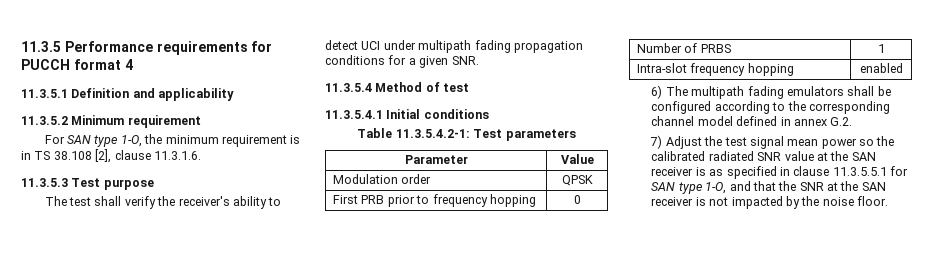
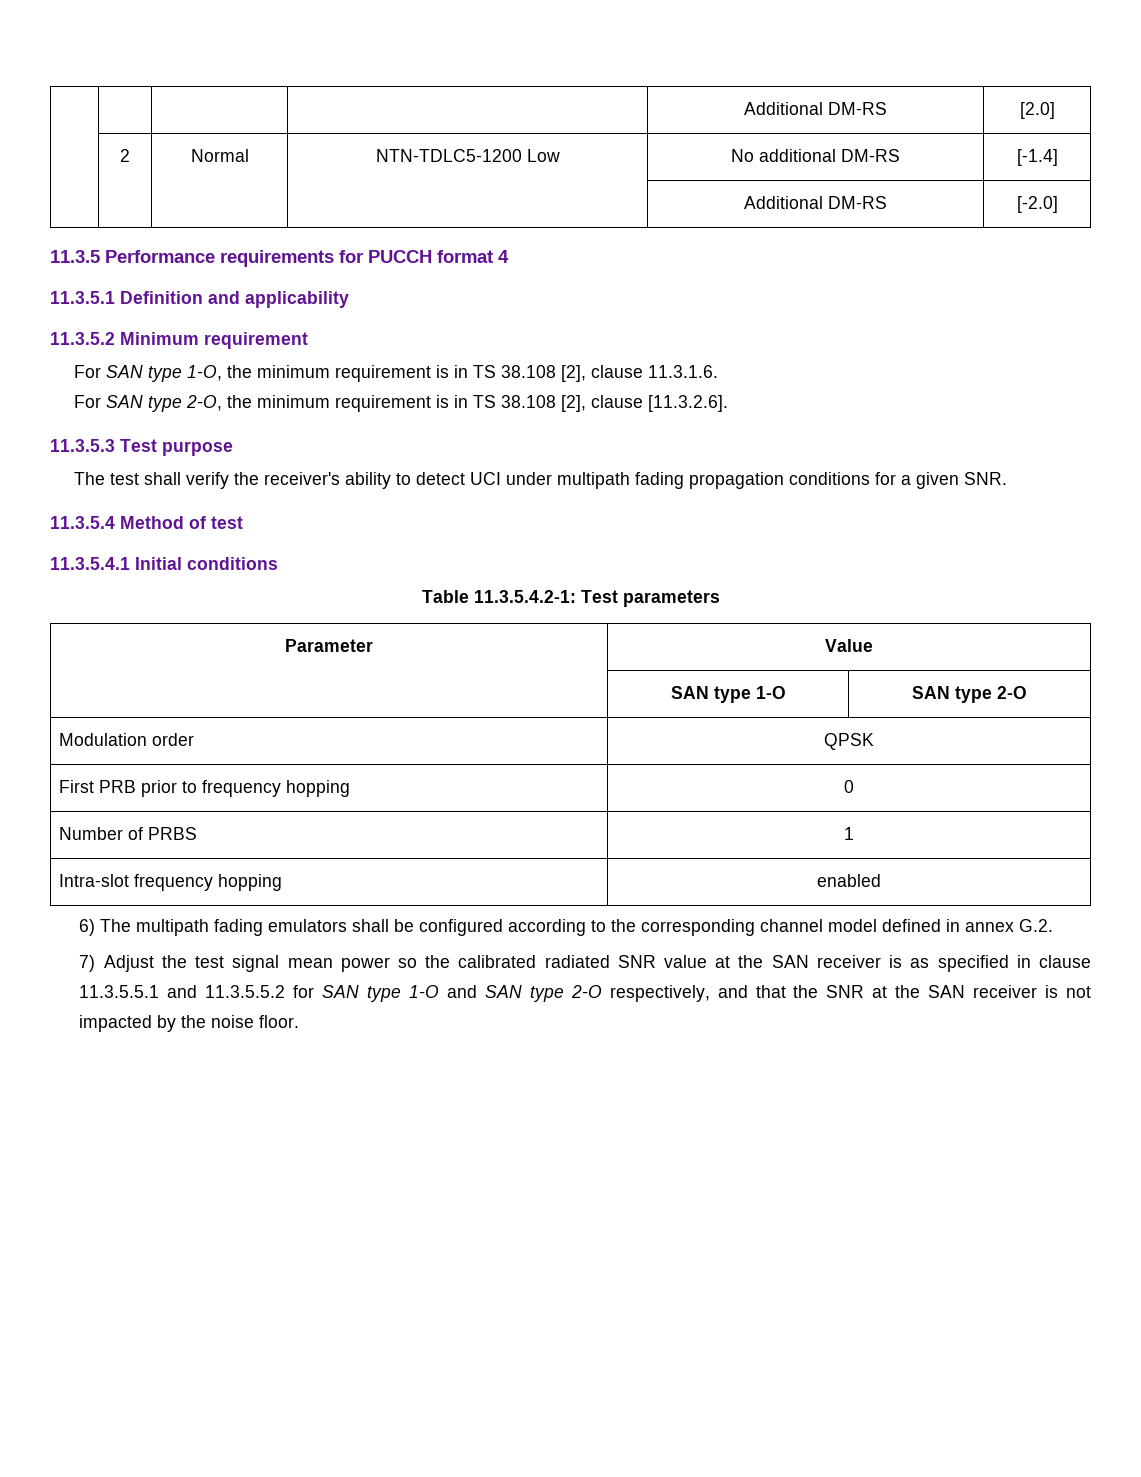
+ | | | | Additional DM-RS | [2.0]
+ | 2 | Normal | NTN-TDLC5-1200 Low | No additional DM-RS | [-1.4]
+ | | | | Additional DM-RS | [-2.0]
+ For SAN type 2-O, the minimum requirement is in TS 38.108 [2], clause [11.3.2.6].
+ | SAN type 1-O | SAN type 2-O
- 7) Adjust the test signal mean power so the calibrated radiated SNR value at the SAN receiver is as specified in clause 11.3.5.5.1 for SAN type 1-O, and that the SNR at the SAN receiver is not impacted by the noise floor.
+ 7) Adjust the test signal mean power so the calibrated radiated SNR value at the SAN receiver is as specified in clause 11.3.5.5.1 and 11.3.5.5.2 for SAN type 1-O and SAN type 2-O respectively, and that the SNR at the SAN receiver is not impacted by the noise floor.

